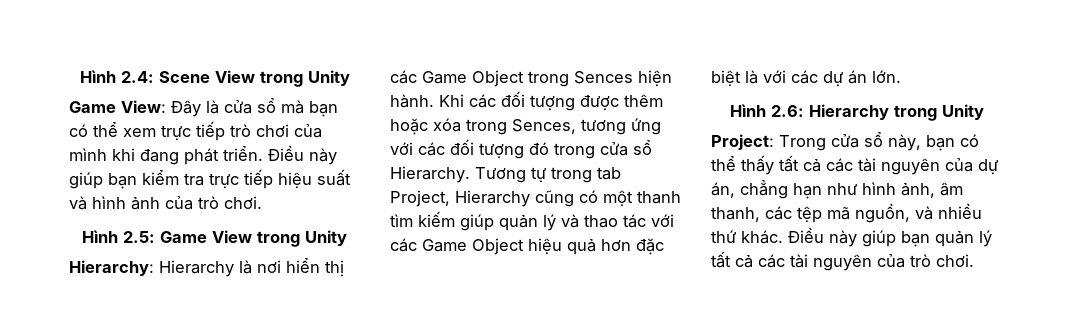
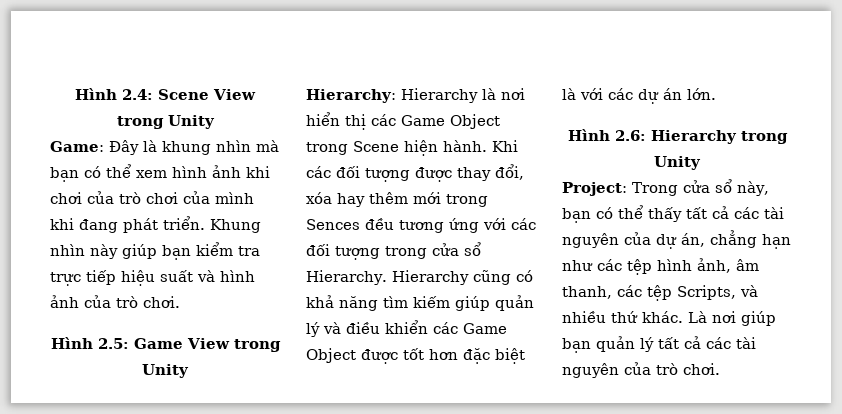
- Game View: Đây là cửa sổ mà bạn có thể xem trực tiếp trò chơi của mình khi đang phát triển.
+ Game: Đây là khung nhìn mà bạn có thể xem hình ảnh khi chơi của trò chơi của mình khi đang phát triển.
- Điều này giúp bạn kiểm tra trực tiếp hiệu suất và hình ảnh của trò chơi.
+ Khung nhìn này giúp bạn kiểm tra trực tiếp hiệu suất và hình ảnh của trò chơi.
- Hierarchy: Hierarchy là nơi hiển thị các Game Object trong Sences hiện hành.
+ Hierarchy: Hierarchy là nơi hiển thị các Game Object trong Scene hiện hành.
- Khi các đối tượng được thêm hoặc xóa trong Sences, tương ứng với các đối tượng đó trong cửa sổ Hierarchy.
+ Khi các đối tượng được thay đổi, xóa hay thêm mới trong Sences đều tương ứng với các đối tượng trong cửa sổ Hierarchy.
- Tương tự trong tab Project, Hierarchy cũng có một thanh tìm kiếm giúp quản lý và thao tác với các Game Object hiệu quả hơn đặc biệt là với các dự án lớn.
+ Hierarchy cũng có khả năng tìm kiếm giúp quản lý và điều khiển các Game Object được tốt hơn đặc biệt là với các dự án lớn.
- Project: Trong cửa sổ này, bạn có thể thấy tất cả các tài nguyên của dự án, chẳng hạn như hình ảnh, âm thanh, các tệp mã nguồn, và nhiều thứ khác.
+ Project: Trong cửa sổ này, bạn có thể thấy tất cả các tài nguyên của dự án, chẳng hạn như các tệp hình ảnh, âm thanh, các tệp Scripts, và nhiều thứ khác.
- Điều này giúp bạn quản lý tất cả các tài nguyên của trò chơi.
+ Là nơi giúp bạn quản lý tất cả các tài nguyên của trò chơi.

